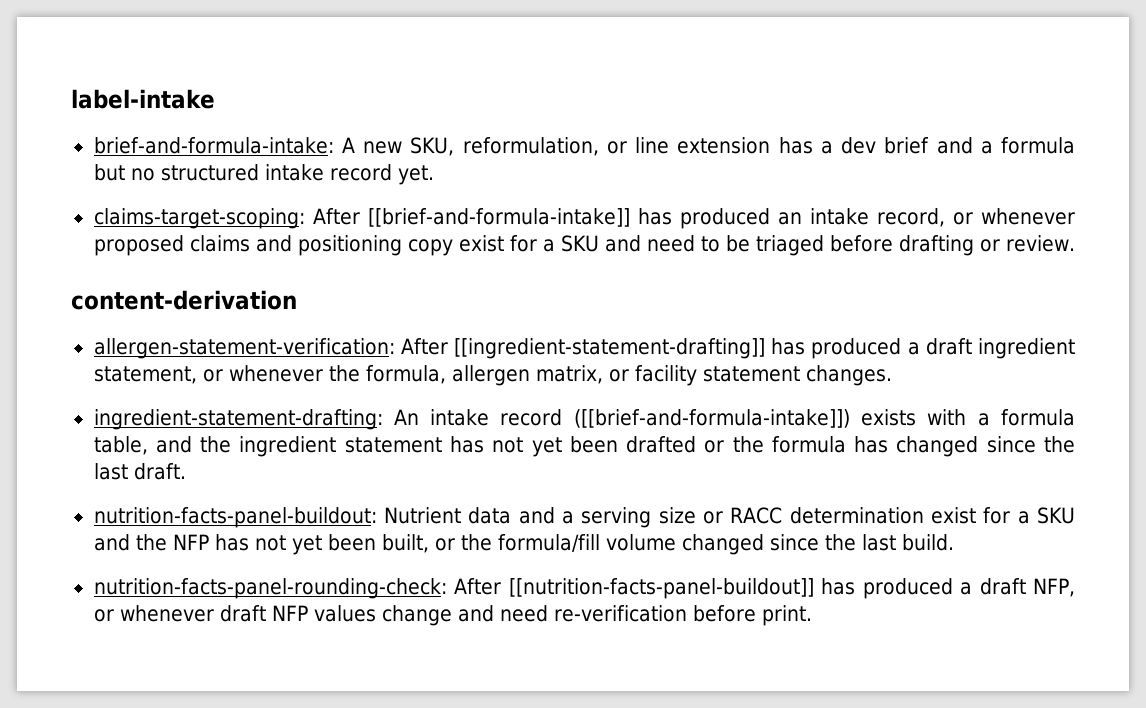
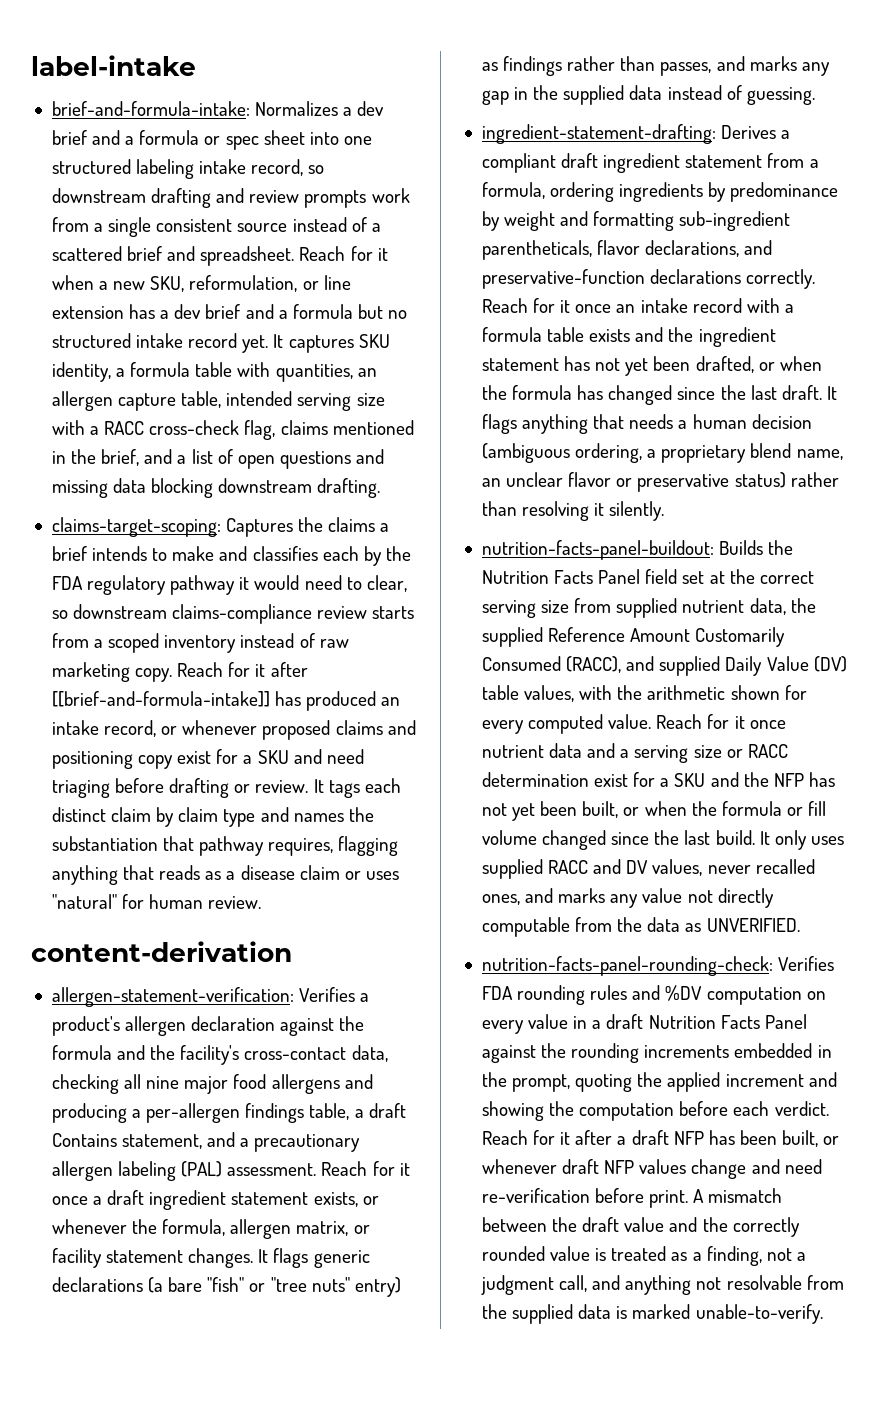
- A new SKU, reformulation, or line extension has a dev brief and a formula but no structured intake record yet.
- claims-target-scoping: After [[brief-and-formula-intake]] has produced an intake record, or whenever proposed claims and positioning copy exist for a SKU and need to be triaged before drafting or review.
+ Normalizes a dev brief and a formula or spec sheet into one structured labeling intake record, so downstream drafting and review prompts work from a single consistent source instead of a scattered brief and spreadsheet. Reach for it when a new SKU, reformulation, or line extension has a dev brief and a formula but no structured intake record yet. It captures SKU identity, a formula table with quantities, an allergen capture table, intended serving size with a RACC cross-check flag, claims mentioned in the brief, and a list of open questions and missing data blocking downstream drafting.
+ claims-target-scoping: Captures the claims a brief intends to make and classifies each by the FDA regulatory pathway it would need to clear, so downstream claims-compliance review starts from a scoped inventory instead of raw marketing copy. Reach for it after [[brief-and-formula-intake]] has produced an intake record, or whenever proposed claims and positioning copy exist for a SKU and need triaging before drafting or review. It tags each distinct claim by claim type and names the substantiation that pathway requires, flagging anything that reads as a disease claim or uses "natural" for human review.
  content-derivation
- allergen-statement-verification: After [[ingredient-statement-drafting]] has produced a draft ingredient statement, or whenever the formula, allergen matrix, or facility statement changes.
- ingredient-statement-drafting: An intake record ([[brief-and-formula-intake]]) exists with a formula table, and the ingredient statement has not yet been drafted or the formula has changed since the last draft.
- nutrition-facts-panel-buildout: Nutrient data and a serving size or RACC determination exist for a SKU and the NFP has not yet been built, or the formula/fill volume changed since the last build.
- nutrition-facts-panel-rounding-check: After [[nutrition-facts-panel-buildout]] has produced a draft NFP, or whenever draft NFP values change and need re-verification before print.
+ allergen-statement-verification: Verifies a product's allergen declaration against the formula and the facility's cross-contact data, checking all nine major food allergens and producing a per-allergen findings table, a draft Contains statement, and a precautionary allergen labeling (PAL) assessment. Reach for it once a draft ingredient statement exists, or whenever the formula, allergen matrix, or facility statement changes. It flags generic declarations (a bare "fish" or "tree nuts" entry) as findings rather than passes, and marks any gap in the supplied data instead of guessing.
+ ingredient-statement-drafting: Derives a compliant draft ingredient statement from a formula, ordering ingredients by predominance by weight and formatting sub-ingredient parentheticals, flavor declarations, and preservative-function declarations correctly. Reach for it once an intake record with a formula table exists and the ingredient statement has not yet been drafted, or when the formula has changed since the last draft. It flags anything that needs a human decision (ambiguous ordering, a proprietary blend name, an unclear flavor or preservative status) rather than resolving it silently.
+ nutrition-facts-panel-buildout: Builds the Nutrition Facts Panel field set at the correct serving size from supplied nutrient data, the supplied Reference Amount Customarily Consumed (RACC), and supplied Daily Value (DV) table values, with the arithmetic shown for every computed value. Reach for it once nutrient data and a serving size or RACC determination exist for a SKU and the NFP has not yet been built, or when the formula or fill volume changed since the last build. It only uses supplied RACC and DV values, never recalled ones, and marks any value not directly computable from the data as UNVERIFIED.
+ nutrition-facts-panel-rounding-check: Verifies FDA rounding rules and %DV computation on every value in a draft Nutrition Facts Panel against the rounding increments embedded in the prompt, quoting the applied increment and showing the computation before each verdict. Reach for it after a draft NFP has been built, or whenever draft NFP values change and need re-verification before print.
+ A mismatch between the draft value and the correctly rounded value is treated as a finding, not a judgment call, and anything not resolvable from the supplied data is marked unable-to-verify.

